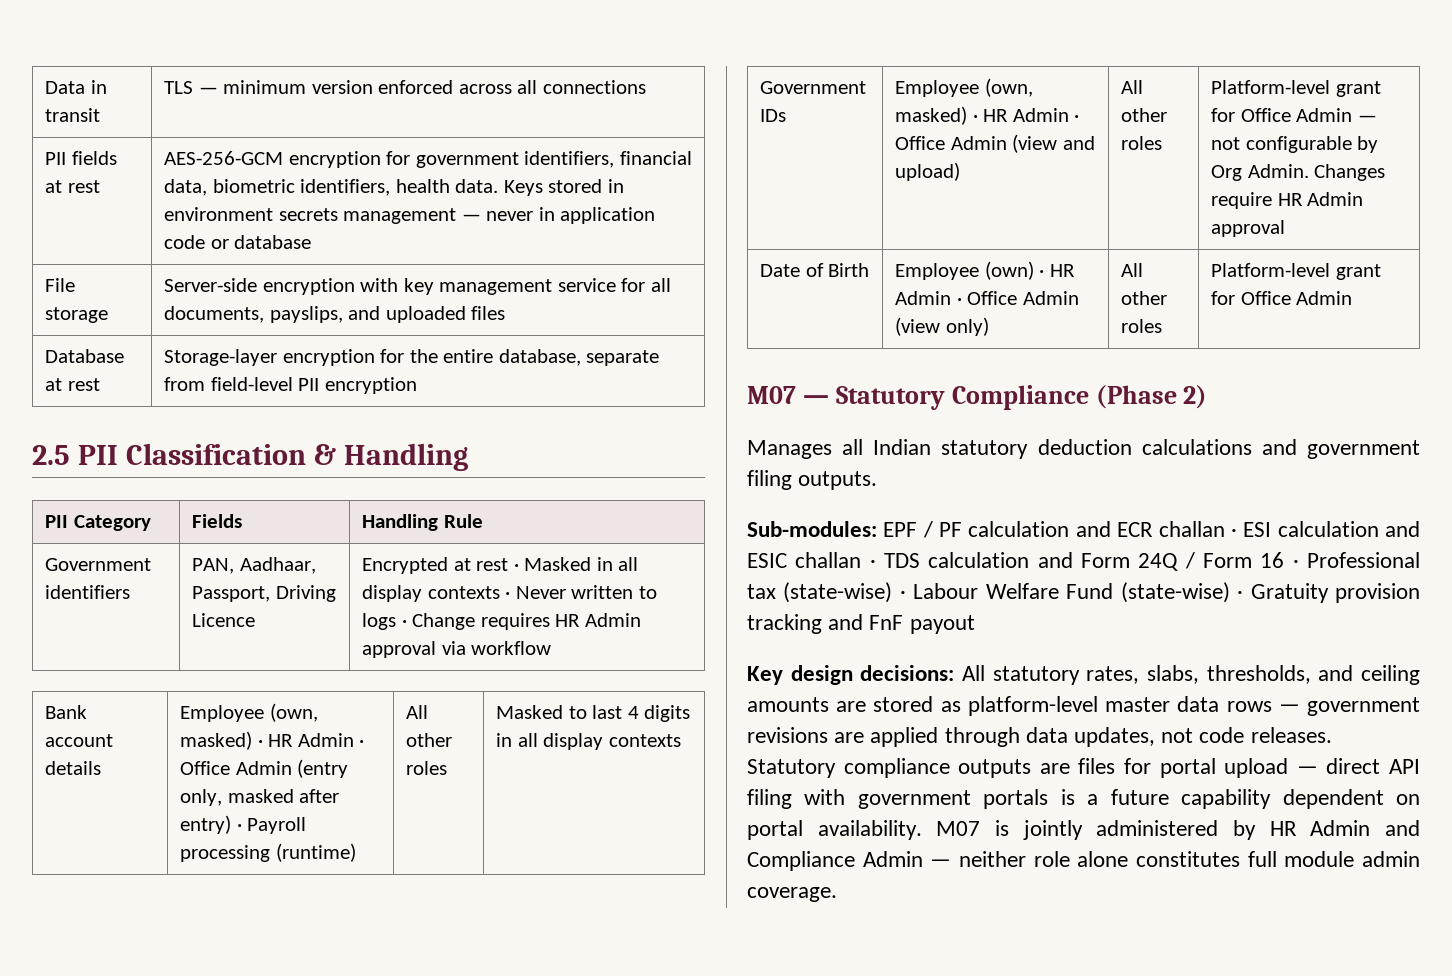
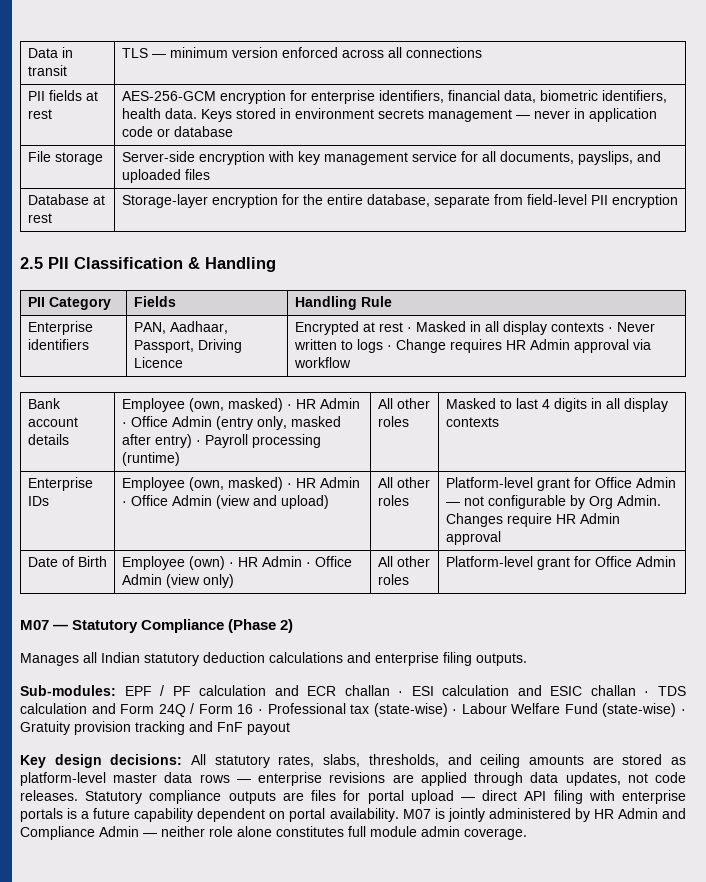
- PII fields at rest | AES-256-GCM encryption for government identifiers, financial data, biometric identifiers, health data. Keys stored in environment secrets management — never in application code or database
+ PII fields at rest | AES-256-GCM encryption for enterprise identifiers, financial data, biometric identifiers, health data. Keys stored in environment secrets management — never in application code or database
- Government identifiers | PAN, Aadhaar, Passport, Driving Licence | Encrypted at rest · Masked in all display contexts · Never written to logs · Change requires HR Admin approval via workflow
+ Enterprise identifiers | PAN, Aadhaar, Passport, Driving Licence | Encrypted at rest · Masked in all display contexts · Never written to logs · Change requires HR Admin approval via workflow
- Government IDs | Employee (own, masked) · HR Admin · Office Admin (view and upload) | All other roles | Platform-level grant for Office Admin — not configurable by Org Admin. Changes require HR Admin approval
+ Enterprise IDs | Employee (own, masked) · HR Admin · Office Admin (view and upload) | All other roles | Platform-level grant for Office Admin — not configurable by Org Admin. Changes require HR Admin approval
- Manages all Indian statutory deduction calculations and government filing outputs.
+ Manages all Indian statutory deduction calculations and enterprise filing outputs.
- Key design decisions: All statutory rates, slabs, thresholds, and ceiling amounts are stored as platform-level master data rows — government revisions are applied through data updates, not code releases.
+ Key design decisions: All statutory rates, slabs, thresholds, and ceiling amounts are stored as platform-level master data rows — enterprise revisions are applied through data updates, not code releases.
- Statutory compliance outputs are files for portal upload — direct API filing with government portals is a future capability dependent on portal availability.
+ Statutory compliance outputs are files for portal upload — direct API filing with enterprise portals is a future capability dependent on portal availability.

